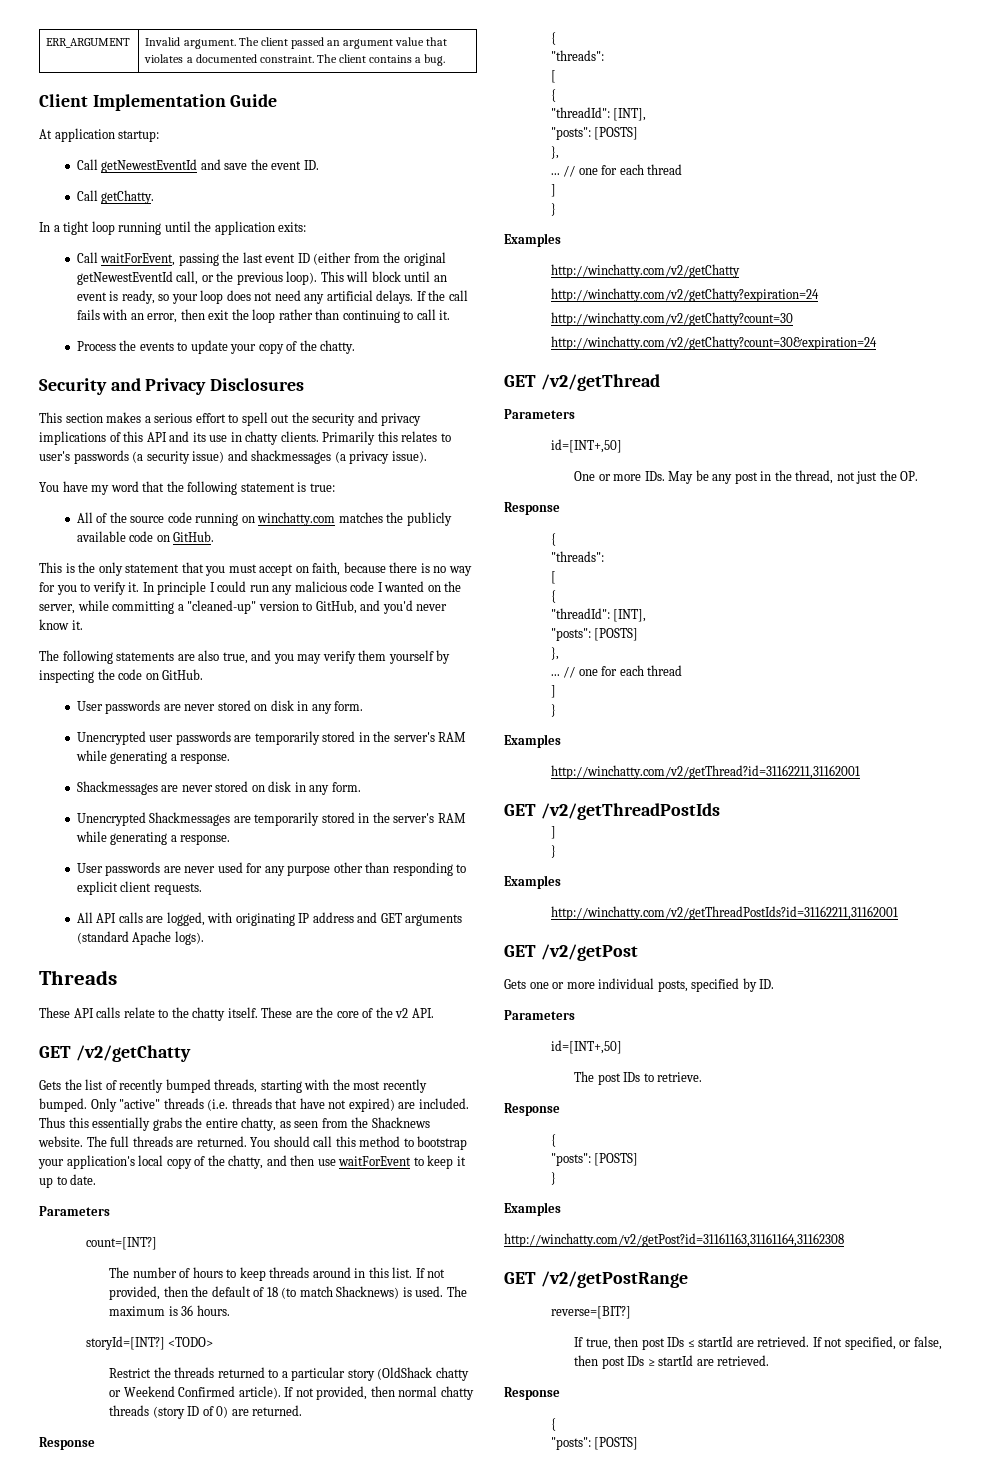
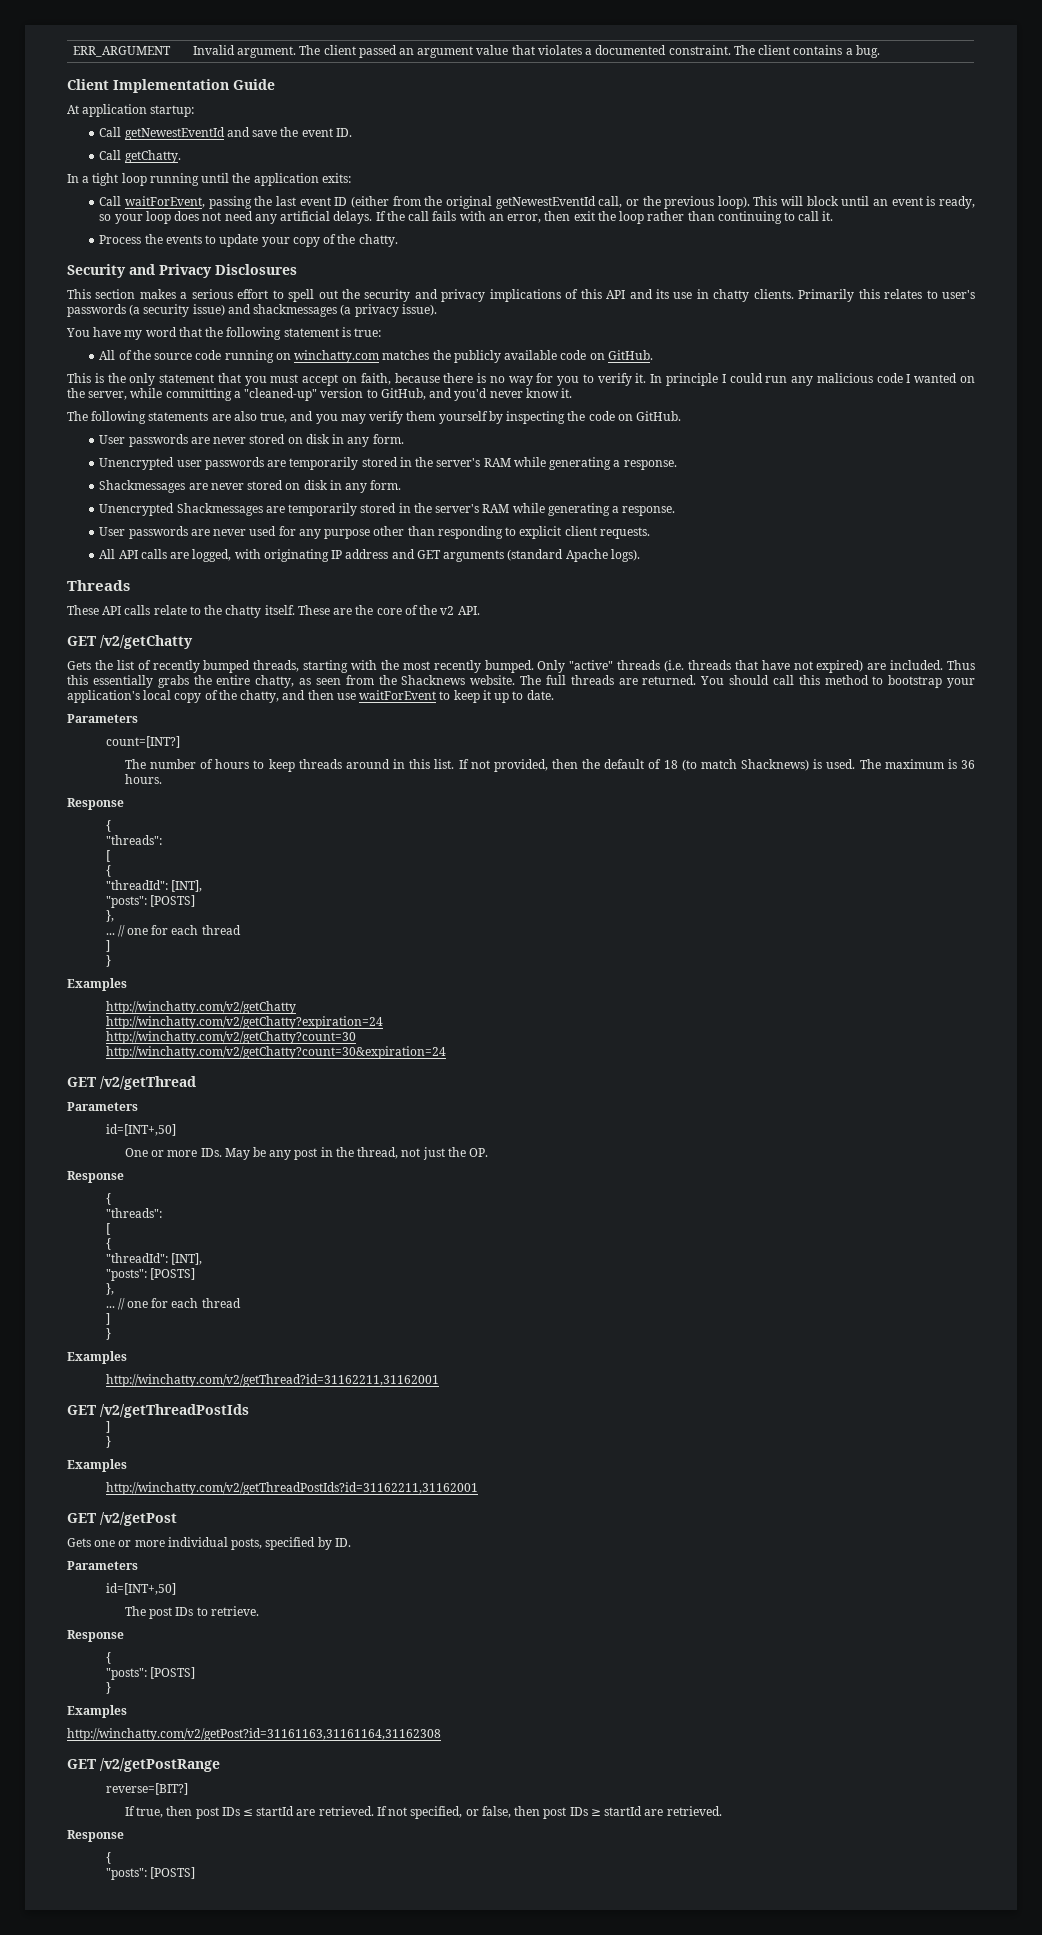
- storyId=[INT?] <TODO>
- Restrict the threads returned to a particular story (OldShack chatty or Weekend Confirmed article). If not provided, then normal chatty threads (story ID of 0) are returned.

